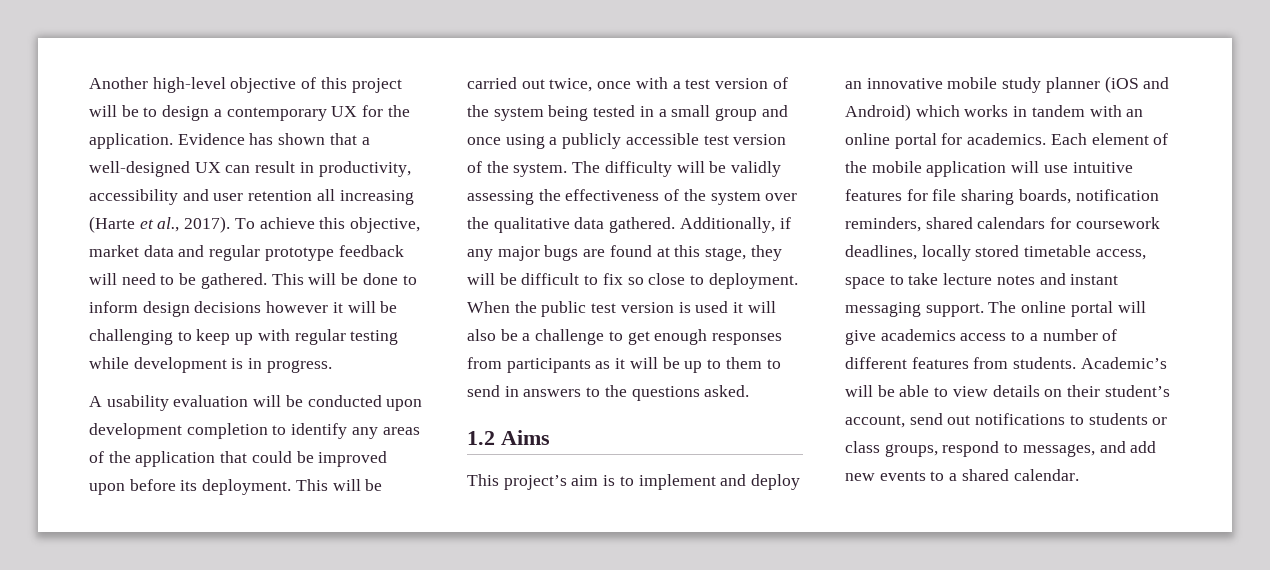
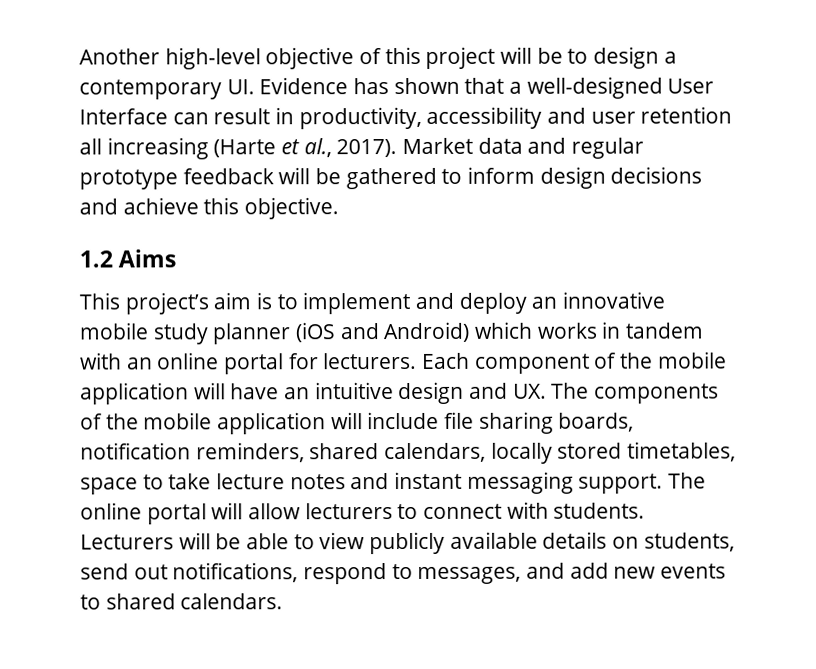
- Another high-level objective of this project will be to design a contemporary UX for the application. Evidence has shown that a well-designed UX can result in productivity, accessibility and user retention all increasing (Harte et al., 2017).
+ Another high-level objective of this project will be to design a contemporary UI. Evidence has shown that a well-designed User Interface can result in productivity, accessibility and user retention all increasing (Harte et al., 2017).
- To achieve this objective, market data and regular prototype feedback will need to be gathered. This will be done to inform design decisions however it will be challenging to keep up with regular testing while development is in progress.
- A usability evaluation will be conducted upon development completion to identify any areas of the application that could be improved upon before its deployment. This will be carried out twice, once with a test version of the system being tested in a small group and once using a publicly accessible test version of the system. The difficulty will be validly assessing the effectiveness of the system over the qualitative data gathered. Additionally, if any major bugs are found at this stage, they will be difficult to fix so close to deployment. When the public test version is used it will also be a challenge to get enough responses from participants as it will be up to them to send in answers to the questions asked.
+ Market data and regular prototype feedback will be gathered to inform design decisions and achieve this objective.
- This project’s aim is to implement and deploy an innovative mobile study planner (iOS and Android) which works in tandem with an online portal for academics. Each element of the mobile application will use intuitive features for file sharing boards, notification reminders, shared calendars for coursework deadlines, locally stored timetable access, space to take lecture notes and instant messaging support.
+ This project’s aim is to implement and deploy an innovative mobile study planner (iOS and Android) which works in tandem with an online portal for lecturers. Each component of the mobile application will have an intuitive design and UX. The components of the mobile application will include file sharing boards, notification reminders, shared calendars, locally stored timetables, space to take lecture notes and instant messaging support.
- The online portal will give academics access to a number of different features from students. Academic’s will be able to view details on their student’s account, send out notifications to students or class groups, respond to messages, and add new events to a shared calendar.
+ The online portal will allow lecturers to connect with students. Lecturers will be able to view publicly available details on students, send out notifications, respond to messages, and add new events to shared calendars.

